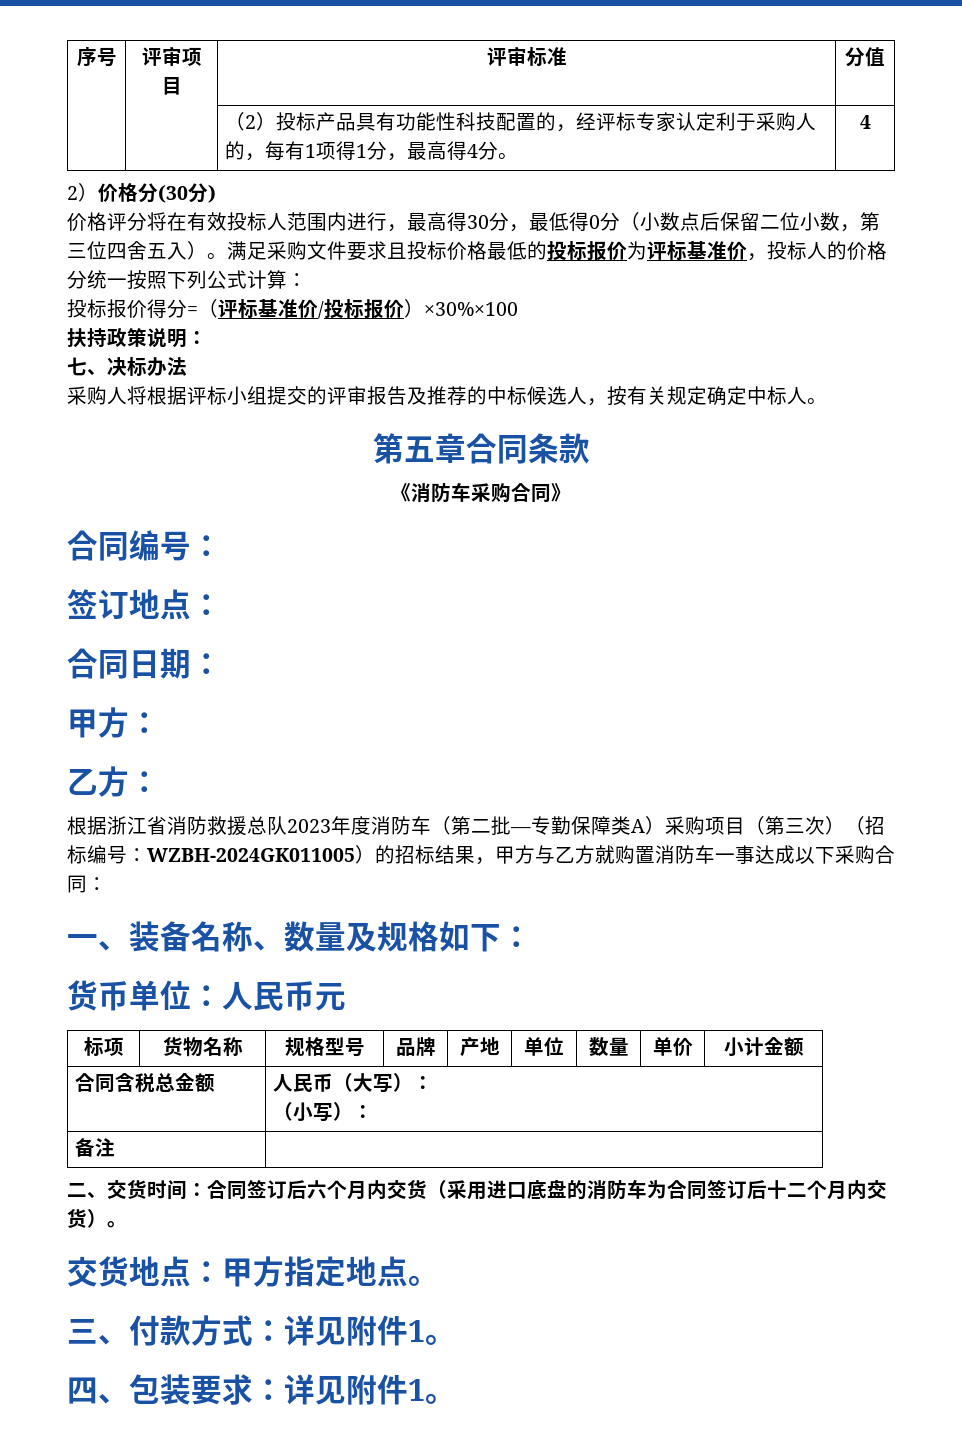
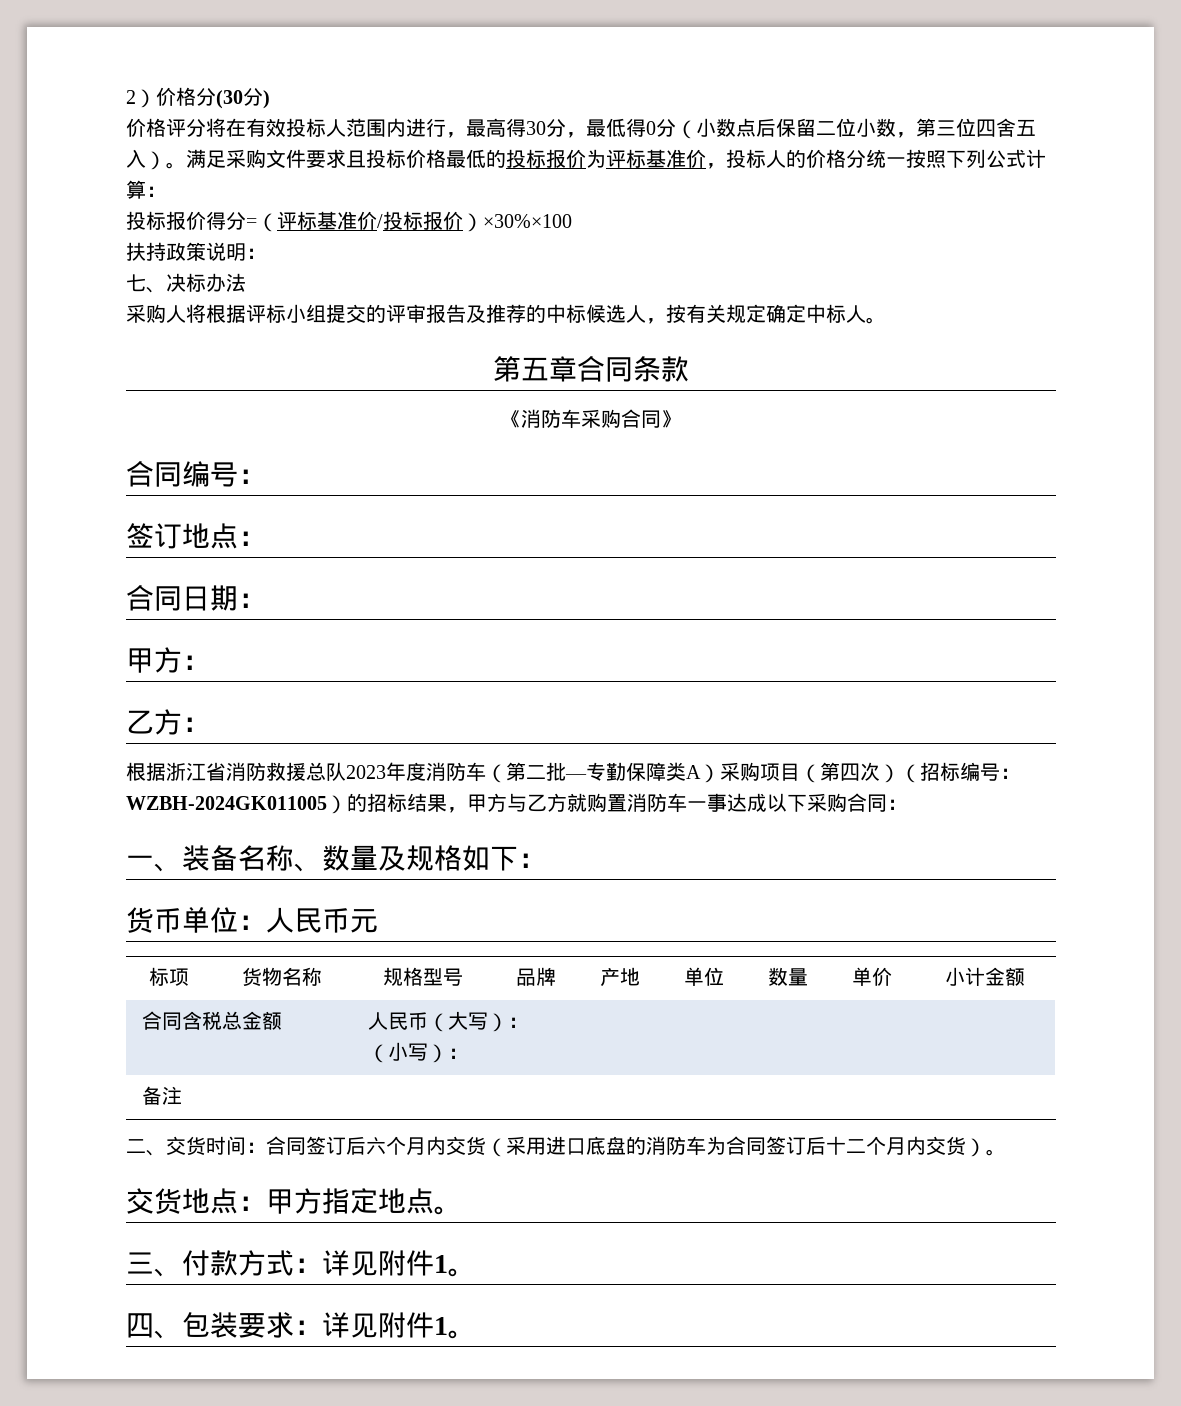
- 序号 | 评审项目 | 评审标准 | 分值
- | | （2）投标产品具有功能性科技配置的，经评标专家认定利于采购人的，每有1项得1分，最高得4分。 | 4
- 根据浙江省消防救援总队2023年度消防车（第二批—专勤保障类A）采购项目（第三次）（招标编号：WZBH-2024GK011005）的招标结果，甲方与乙方就购置消防车一事达成以下采购合同：
+ 根据浙江省消防救援总队2023年度消防车（第二批—专勤保障类A）采购项目（第四次）（招标编号：WZBH-2024GK011005）的招标结果，甲方与乙方就购置消防车一事达成以下采购合同：

